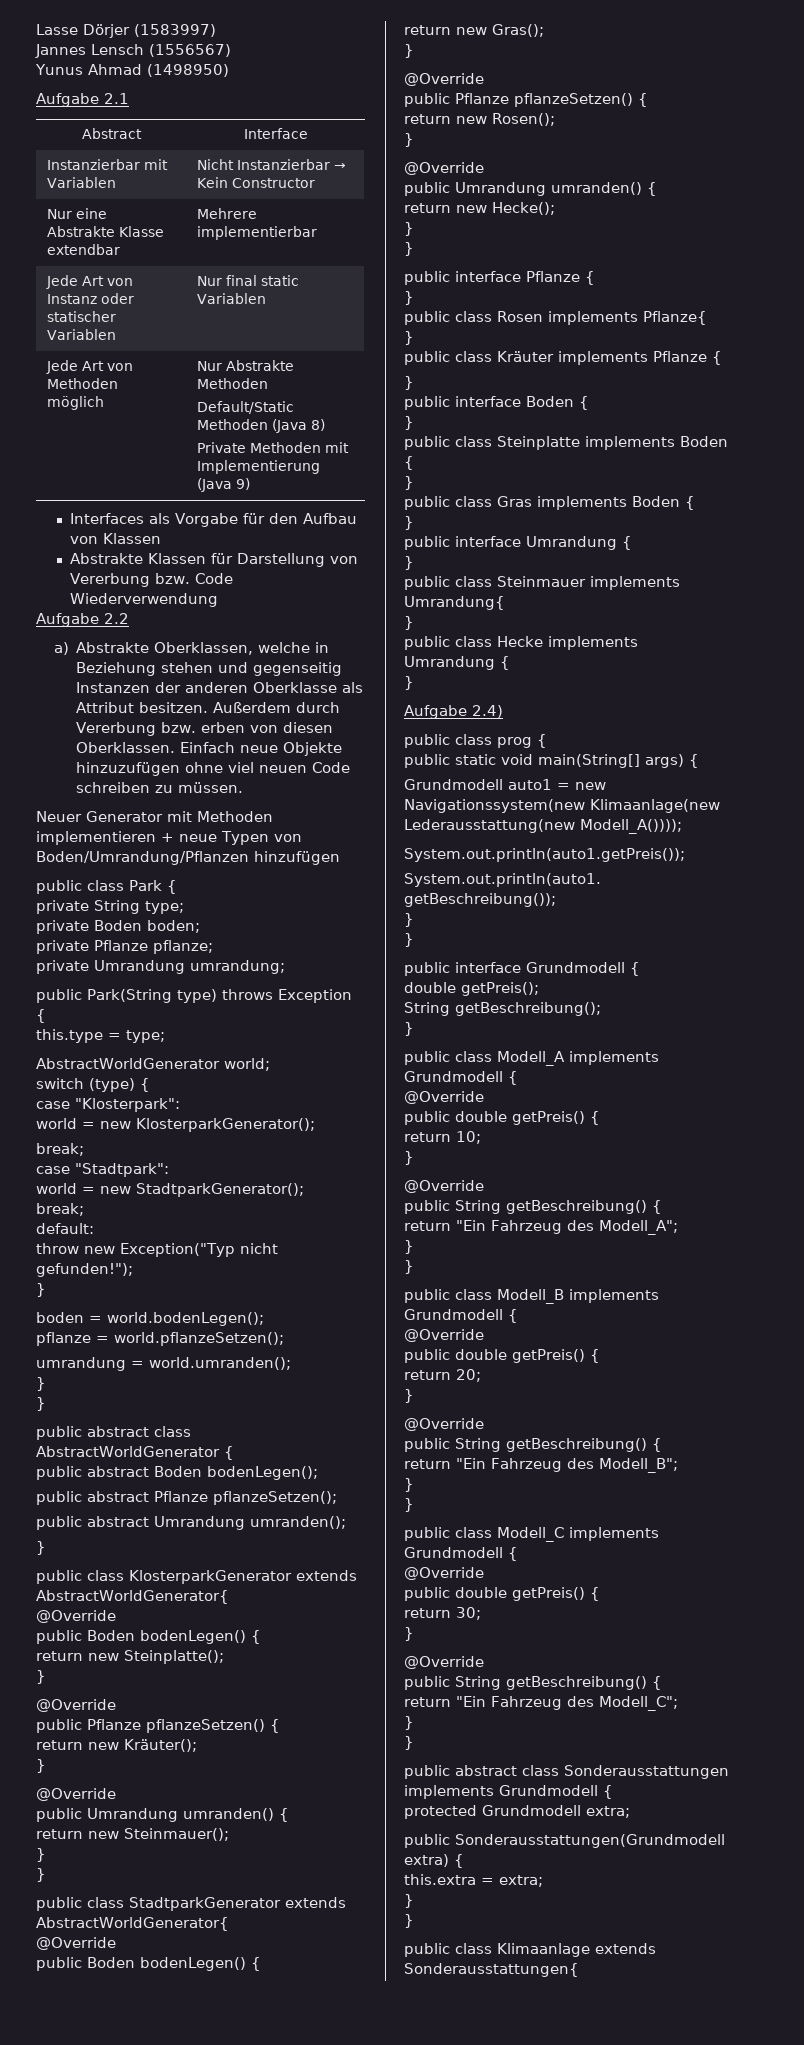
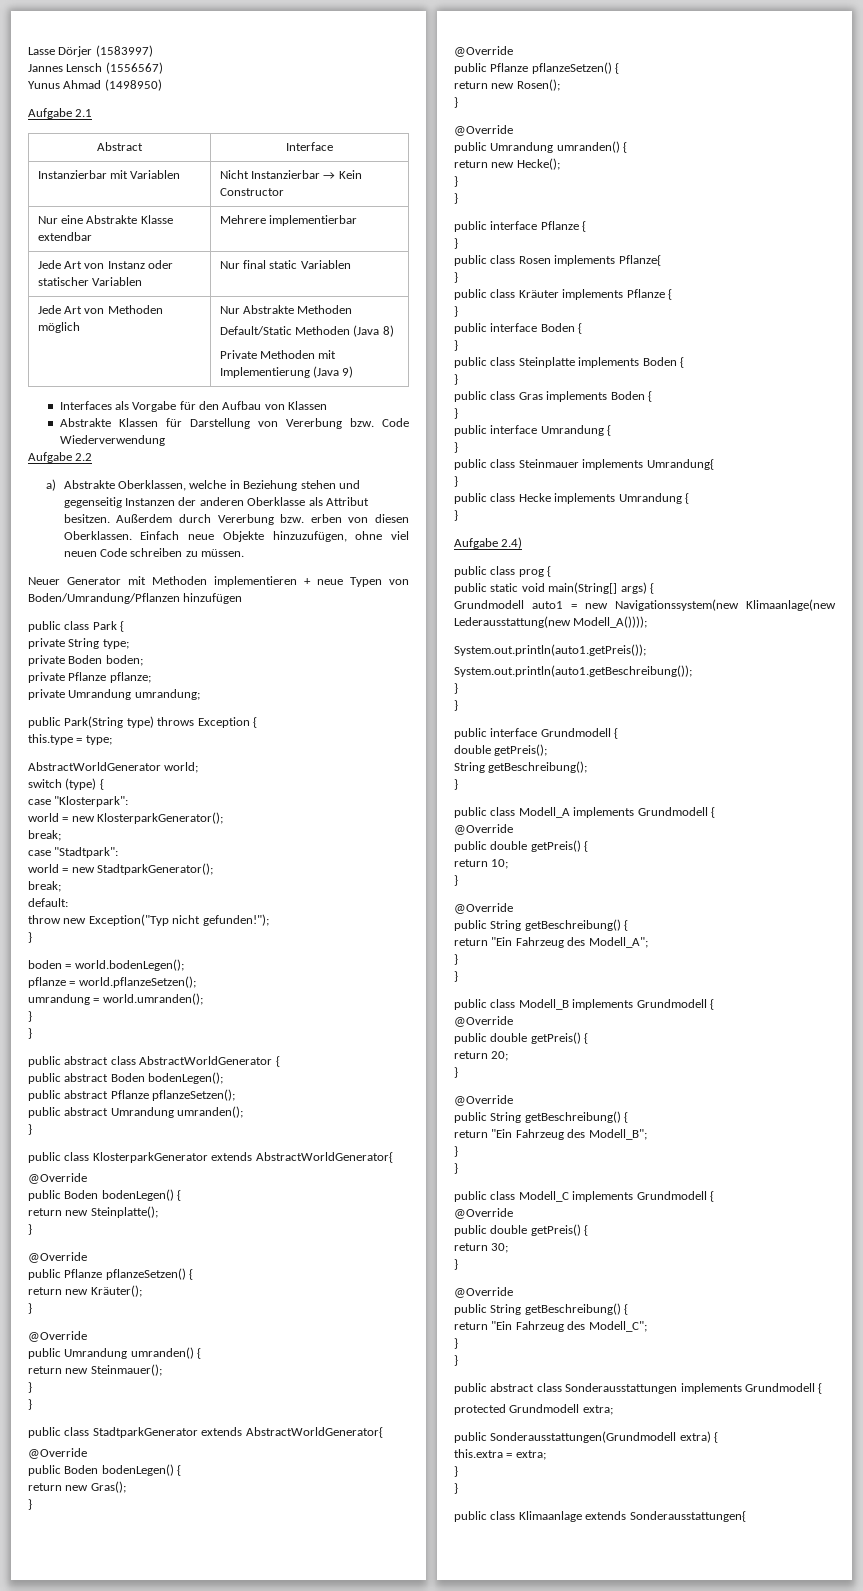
- Einfach neue Objekte hinzuzufügen ohne viel neuen Code schreiben zu müssen.
+ Einfach neue Objekte hinzuzufügen, ohne viel neuen Code schreiben zu müssen.

